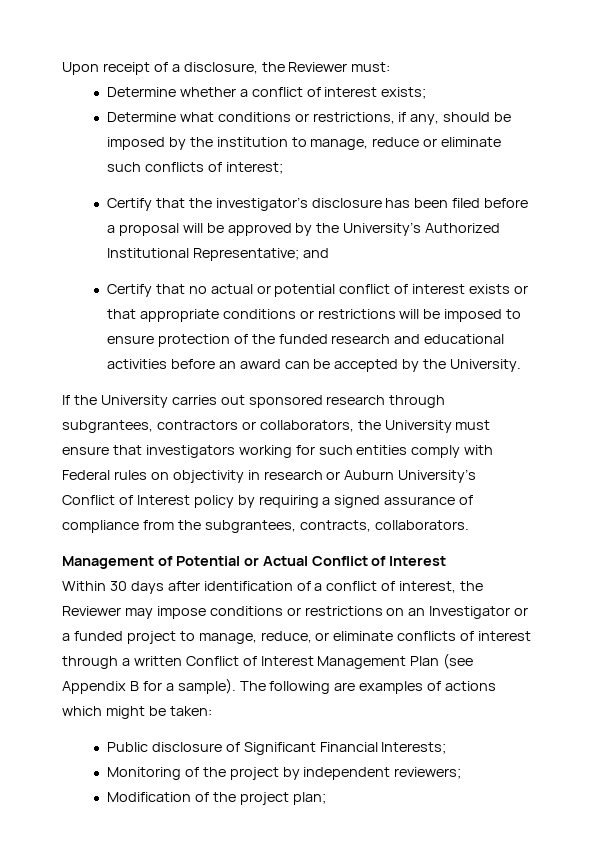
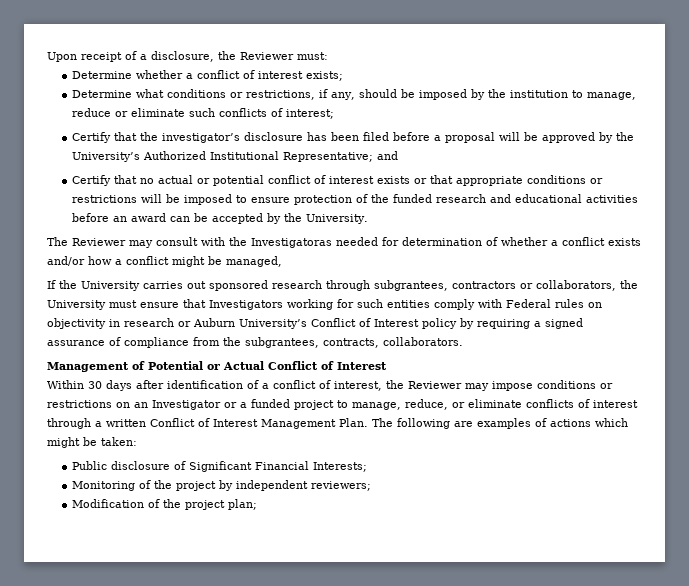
+ The Reviewer may consult with the Investigatoras needed for determination of whether a conflict exists and/or how a conflict might be managed,
- If the University carries out sponsored research through subgrantees, contractors or collaborators, the University must ensure that investigators working for such entities comply with Federal rules on objectivity in research or Auburn University’s Conflict of Interest policy by requiring a signed assurance of compliance from the subgrantees, contracts, collaborators.
+ If the University carries out sponsored research through subgrantees, contractors or collaborators, the University must ensure that Investigators working for such entities comply with Federal rules on objectivity in research or Auburn University’s Conflict of Interest policy by requiring a signed assurance of compliance from the subgrantees, contracts, collaborators.
- Within 30 days after identification of a conflict of interest, the Reviewer may impose conditions or restrictions on an Investigator or a funded project to manage, reduce, or eliminate conflicts of interest through a written Conflict of Interest Management Plan (see Appendix B for a sample).
+ Within 30 days after identification of a conflict of interest, the Reviewer may impose conditions or restrictions on an Investigator or a funded project to manage, reduce, or eliminate conflicts of interest through a written Conflict of Interest Management Plan.

